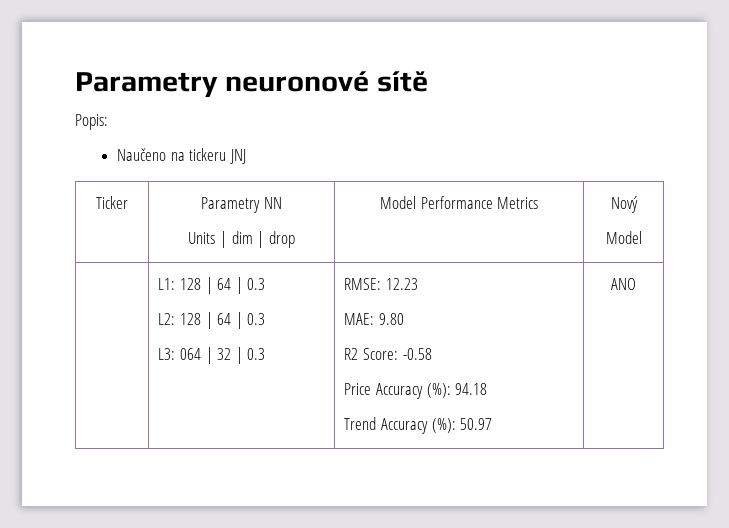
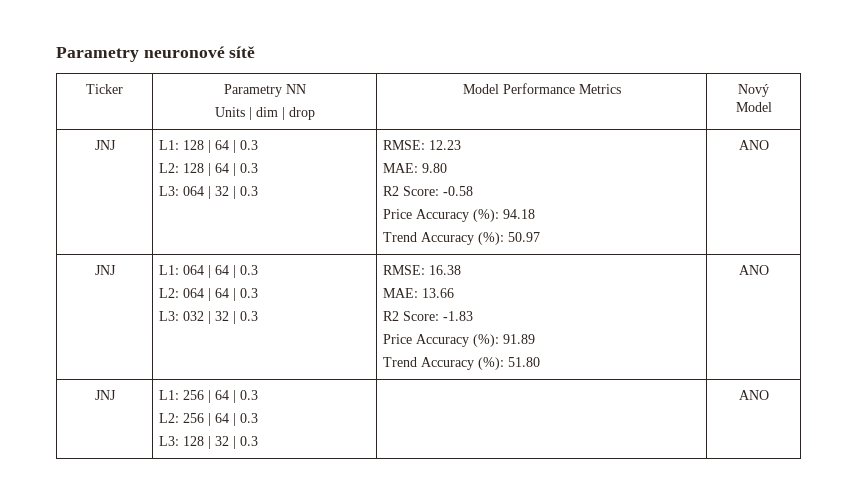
- Popis:
- Naučeno na tickeru JNJ
- | L1: 128 | 64 | 0.3
+ JNJ | L1: 128 | 64 | 0.3
+ JNJ | L1: 064 | 64 | 0.3
+ L2: 064 | 64 | 0.3
+ L3: 032 | 32 | 0.3 | RMSE: 16.38
+ MAE: 13.66
+ R2 Score: -1.83
+ Price Accuracy (%): 91.89
+ Trend Accuracy (%): 51.80 | ANO
+ JNJ | L1: 256 | 64 | 0.3
+ L2: 256 | 64 | 0.3
+ L3: 128 | 32 | 0.3 | | ANO

